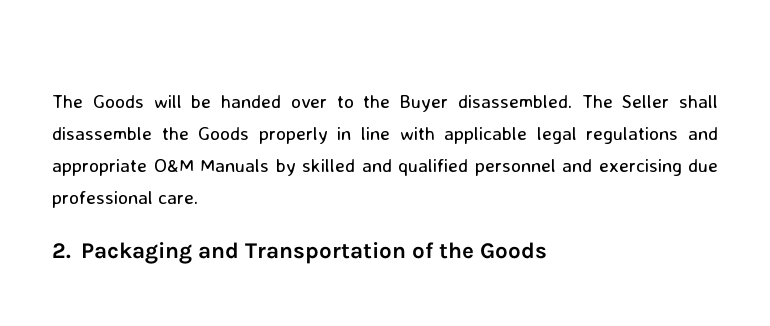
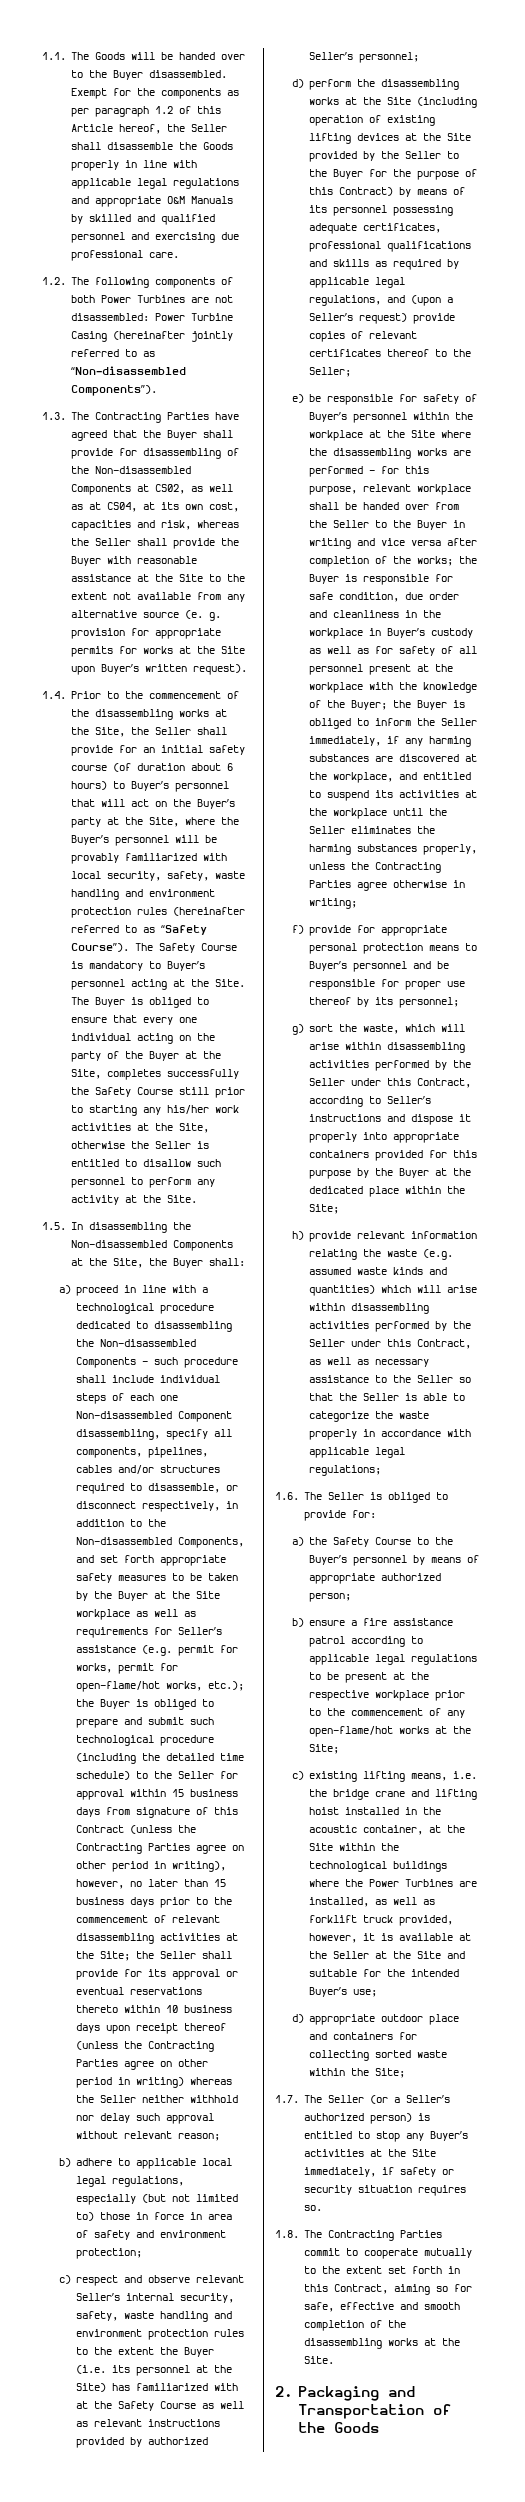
- The Goods will be handed over to the Buyer disassembled.
+ 1.1. The Goods will be handed over to the Buyer disassembled.
- The Seller shall disassemble the Goods properly in line with applicable legal regulations and appropriate O&M Manuals by skilled and qualified personnel and exercising due professional care.
+ Exempt for the components as per paragraph 1.2 of this Article hereof, the Seller shall disassemble the Goods properly in line with applicable legal regulations and appropriate O&M Manuals by skilled and qualified personnel and exercising due professional care.
+ 1.2. The following components of both Power Turbines are not disassembled: Power Turbine Casing (hereinafter jointly referred to as “Non-disassembled Components”).
+ 1.3. The Contracting Parties have agreed that the Buyer shall provide for disassembling of the Non-disassembled Components at CS02, as well as at CS04, at its own cost, capacities and risk, whereas the Seller shall provide the Buyer with reasonable assistance at the Site to the extent not available from any alternative source (e. g. provision for appropriate permits for works at the Site upon Buyer’s written request).
+ 1.4. Prior to the commencement of the disassembling works at the Site, the Seller shall provide for an initial safety course (of duration about 6 hours) to Buyer’s personnel that will act on the Buyer’s party at the Site, where the Buyer’s personnel will be provably familiarized with local security, safety, waste handling and environment protection rules (hereinafter referred to as “Safety Course”). The Safety Course is mandatory to Buyer’s personnel acting at the Site. The Buyer is obliged to ensure that every one individual acting on the party of the Buyer at the Site, completes successfully the Safety Course still prior to starting any his/her work activities at the Site, otherwise the Seller is entitled to disallow such personnel to perform any activity at the Site.
+ 1.5. In disassembling the Non-disassembled Components at the Site, the Buyer shall:
+ a) proceed in line with a technological procedure dedicated to disassembling the Non-disassembled Components – such procedure shall include individual steps of each one Non-disassembled Component disassembling, specify all components, pipelines, cables and/or structures required to disassemble, or disconnect respectively, in addition to the Non-disassembled Components, and set forth appropriate safety measures to be taken by the Buyer at the Site workplace as well as requirements for Seller’s assistance (e.g. permit for works, permit for open-flame/hot works, etc.); the Buyer is obliged to prepare and submit such technological procedure (including the detailed time schedule) to the Seller for approval within 15 business days from signature of this Contract (unless the Contracting Parties agree on other period in writing), however, no later than 15 business days prior to the commencement of relevant disassembling activities at the Site; the Seller shall provide for its approval or eventual reservations thereto within 10 business days upon receipt thereof (unless the Contracting Parties agree on other period in writing) whereas the Seller neither withhold nor delay such approval without relevant reason;
+ b) adhere to applicable local legal regulations, especially (but not limited to) those in force in area of safety and environment protection;
+ c) respect and observe relevant Seller’s internal security, safety, waste handling and environment protection rules to the extent the Buyer (i.e. its personnel at the Site) has familiarized with at the Safety Course as well as relevant instructions provided by authorized Seller’s personnel;
+ d) perform the disassembling works at the Site (including operation of existing lifting devices at the Site provided by the Seller to the Buyer for the purpose of this Contract) by means of its personnel possessing adequate certificates, professional qualifications and skills as required by applicable legal regulations, and (upon a Seller’s request) provide copies of relevant certificates thereof to the Seller;
+ e) be responsible for safety of Buyer’s personnel within the workplace at the Site where the disassembling works are performed – for this purpose, relevant workplace shall be handed over from the Seller to the Buyer in writing and vice versa after completion of the works; the Buyer is responsible for safe condition, due order and cleanliness in the workplace in Buyer’s custody as well as for safety of all personnel present at the workplace with the knowledge of the Buyer; the Buyer is obliged to inform the Seller immediately, if any harming substances are discovered at the workplace, and entitled to suspend its activities at the workplace until the Seller eliminates the harming substances properly, unless the Contracting Parties agree otherwise in writing;
+ f) provide for appropriate personal protection means to Buyer’s personnel and be responsible for proper use thereof by its personnel;
+ g) sort the waste, which will arise within disassembling activities performed by the Seller under this Contract, according to Seller’s instructions and dispose it properly into appropriate containers provided for this purpose by the Buyer at the dedicated place within the Site;
+ h) provide relevant information relating the waste (e.g. assumed waste kinds and quantities) which will arise within disassembling activities performed by the Seller under this Contract, as well as necessary assistance to the Seller so that the Seller is able to categorize the waste properly in accordance with applicable legal regulations;
+ 1.6. The Seller is obliged to provide for:
+ a) the Safety Course to the Buyer’s personnel by means of appropriate authorized person;
+ b) ensure a fire assistance patrol according to applicable legal regulations to be present at the respective workplace prior to the commencement of any open-flame/hot works at the Site;
+ c) existing lifting means, i.e. the bridge crane and lifting hoist installed in the acoustic container, at the Site within the technological buildings where the Power Turbines are installed, as well as forklift truck provided, however, it is available at the Seller at the Site and suitable for the intended Buyer’s use;
+ d) appropriate outdoor place and containers for collecting sorted waste within the Site;
+ 1.7. The Seller (or a Seller’s authorized person) is entitled to stop any Buyer’s activities at the Site immediately, if safety or security situation requires so.
+ 1.8. The Contracting Parties commit to cooperate mutually to the extent set forth in this Contract, aiming so for safe, effective and smooth completion of the disassembling works at the Site.

